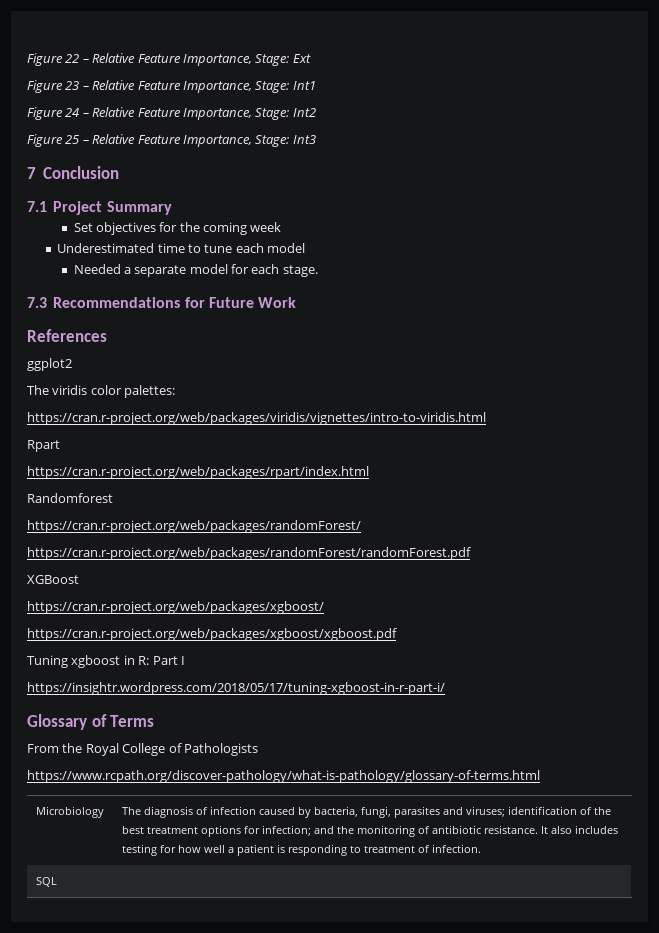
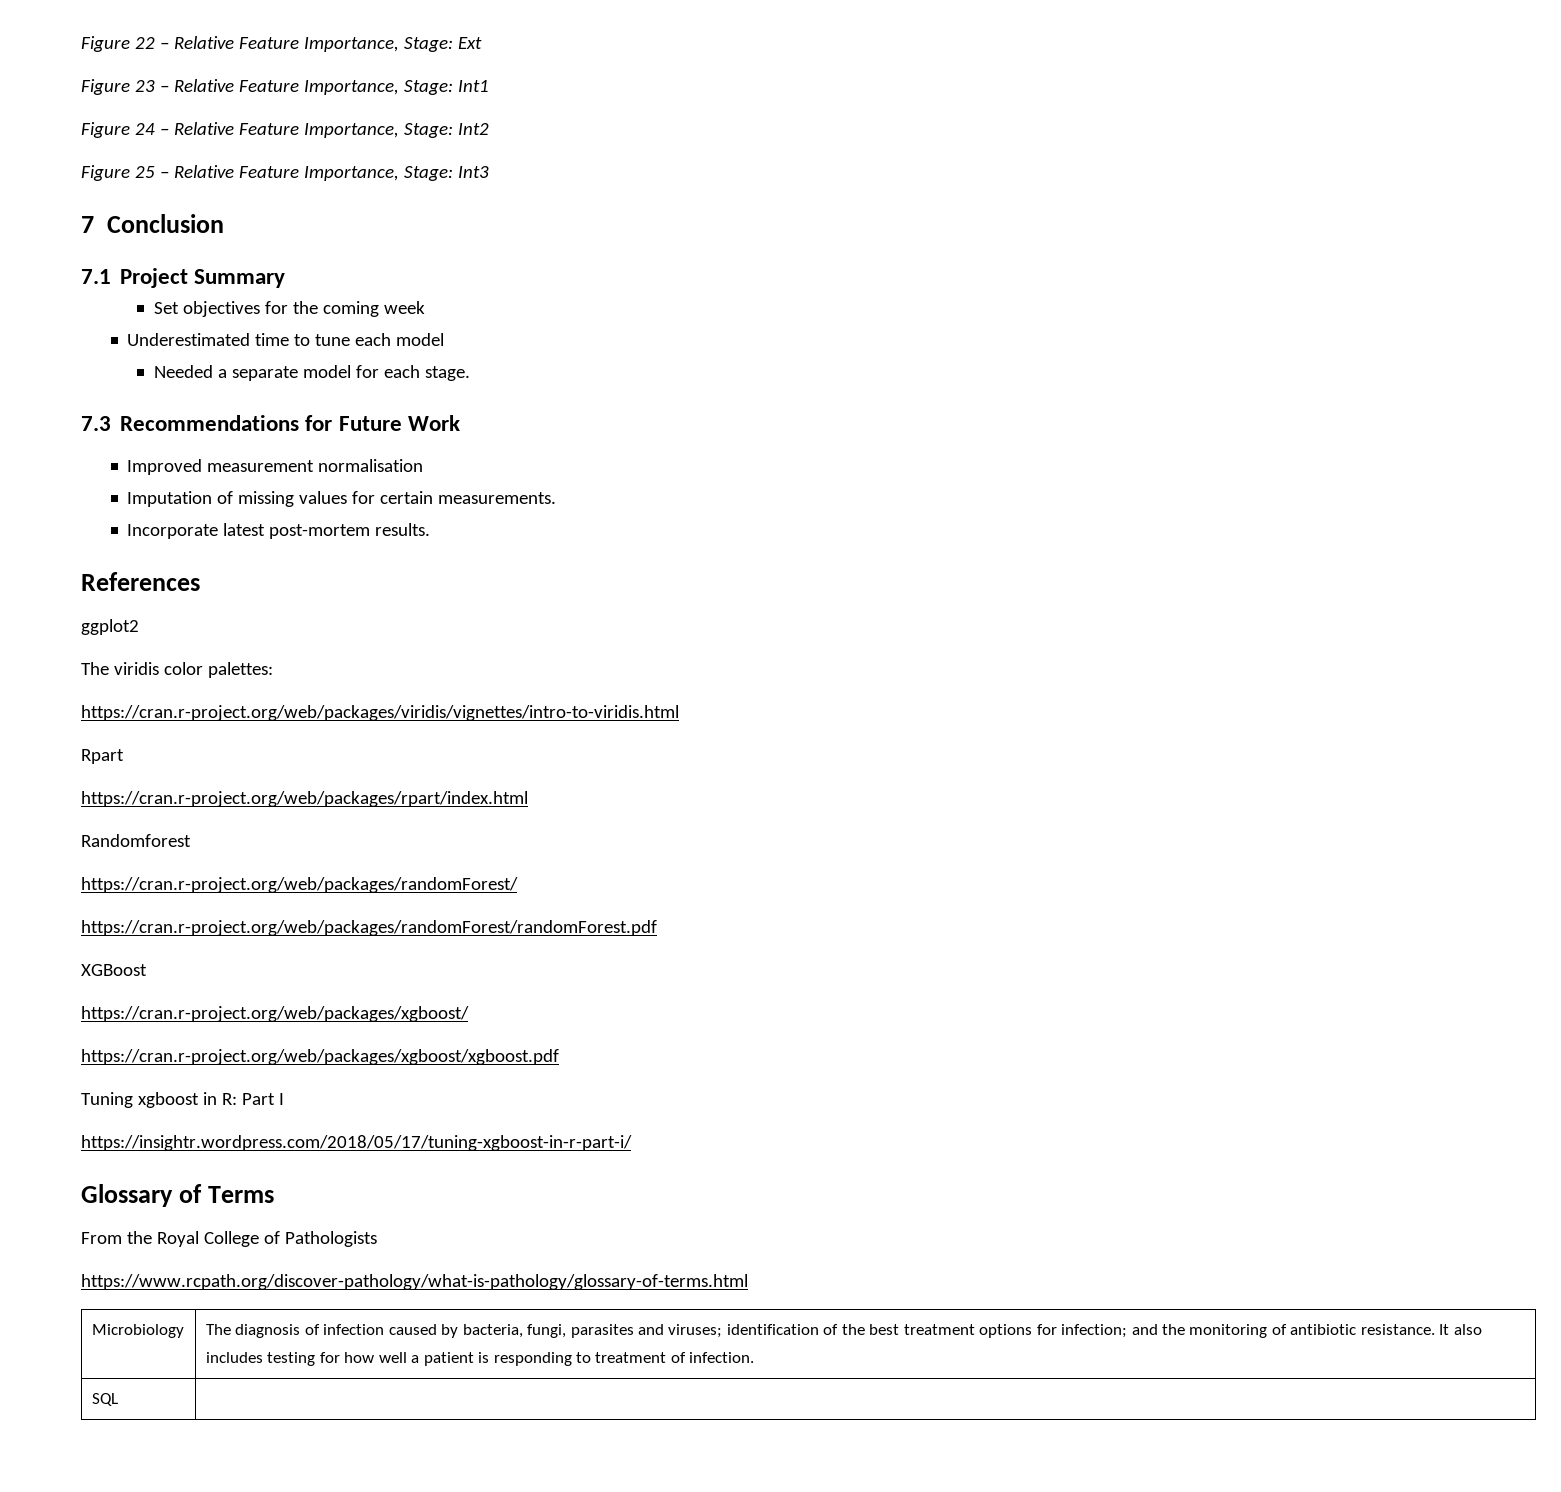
+ Improved measurement normalisation
+ Imputation of missing values for certain measurements.
+ Incorporate latest post-mortem results.

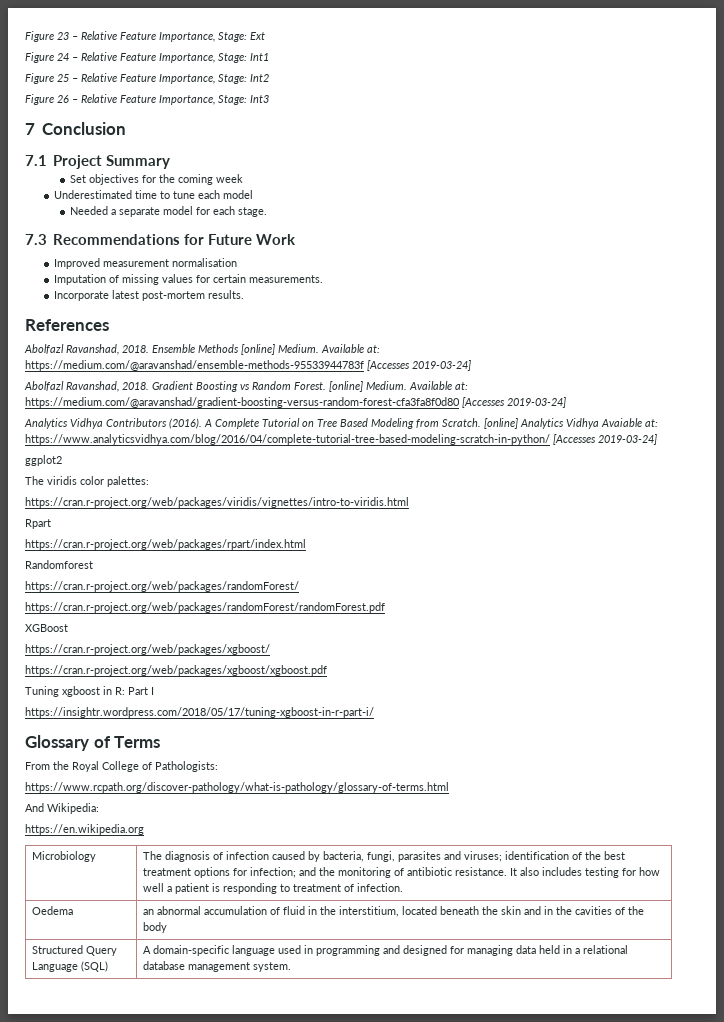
- Figure 22 – Relative Feature Importance, Stage: Ext
+ Figure 23 – Relative Feature Importance, Stage: Ext
- Figure 23 – Relative Feature Importance, Stage: Int1
+ Figure 24 – Relative Feature Importance, Stage: Int1
- Figure 24 – Relative Feature Importance, Stage: Int2
+ Figure 25 – Relative Feature Importance, Stage: Int2
- Figure 25 – Relative Feature Importance, Stage: Int3
+ Figure 26 – Relative Feature Importance, Stage: Int3
+ Abolfazl Ravanshad, 2018. Ensemble Methods [online] Medium. Available at: https://medium.com/@aravanshad/ensemble-methods-95533944783f [Accesses 2019-03-24]
+ Abolfazl Ravanshad, 2018. Gradient Boosting vs Random Forest. [online] Medium. Available at: https://medium.com/@aravanshad/gradient-boosting-versus-random-forest-cfa3fa8f0d80 [Accesses 2019-03-24]
+ Analytics Vidhya Contributors (2016). A Complete Tutorial on Tree Based Modeling from Scratch. [online] Analytics Vidhya Avaiable at: https://www.analyticsvidhya.com/blog/2016/04/complete-tutorial-tree-based-modeling-scratch-in-python/ [Accesses 2019-03-24]
- From the Royal College of Pathologists
+ From the Royal College of Pathologists:
+ And Wikipedia:
+ https://en.wikipedia.org
- SQL |
+ Oedema | an abnormal accumulation of fluid in the interstitium, located beneath the skin and in the cavities of the body
+ Structured Query Language (SQL) | A domain-specific language used in programming and designed for managing data held in a relational database management system.

